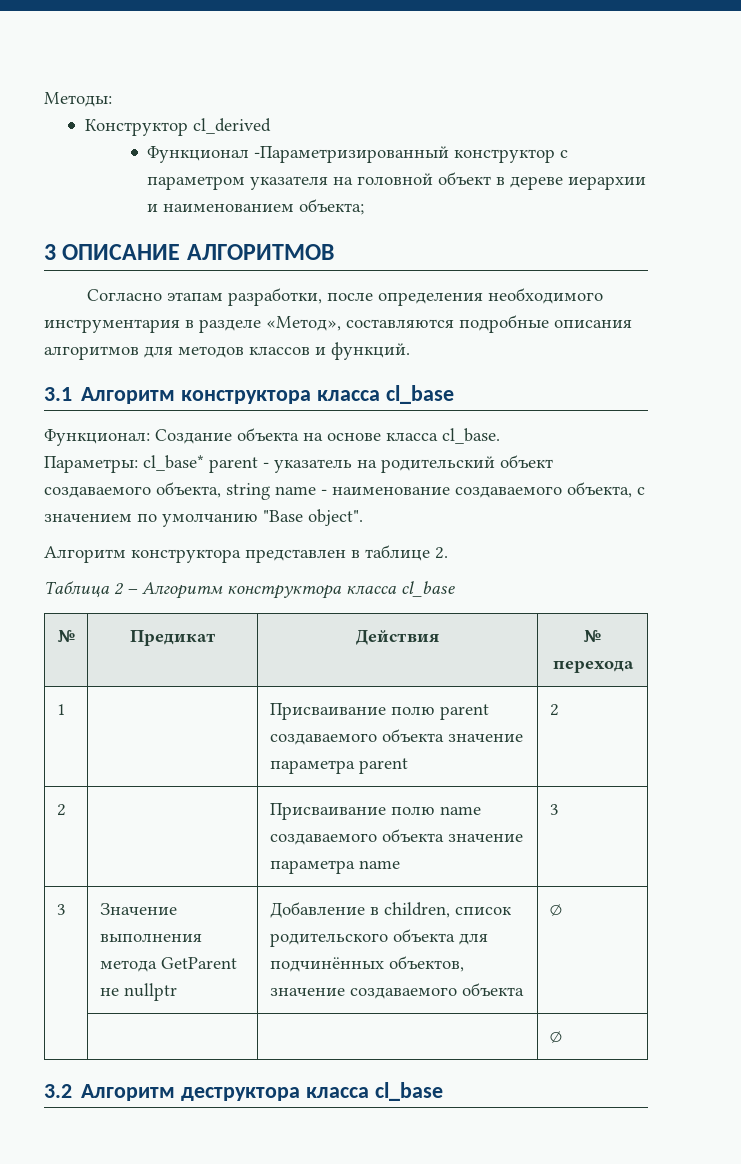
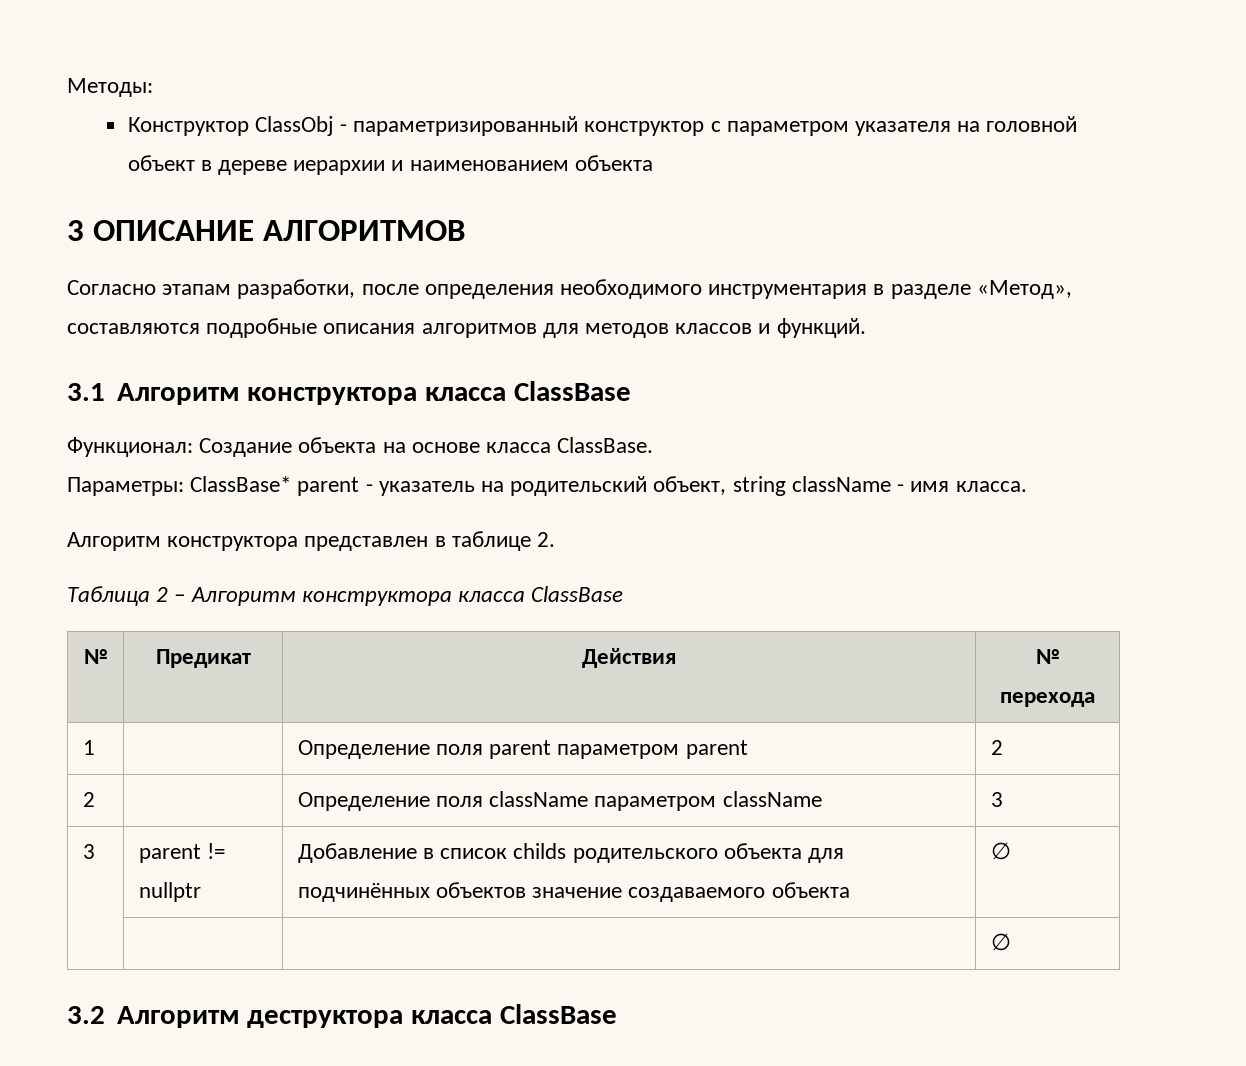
- Конструктор cl_derived
- Функционал -Параметризированный конструктор с параметром указателя на головной объект в дереве иерархии и наименованием объекта;
+ Конструктор ClassObj - параметризированный конструктор с параметром указателя на головной объект в дереве иерархии и наименованием объекта
- 3.1 Алгоритм конструктора класса cl_base
+ 3.1 Алгоритм конструктора класса ClassBase
- Функционал: Создание объекта на основе класса cl_base.
+ Функционал: Создание объекта на основе класса ClassBase.
- Параметры: cl_base* parent - указатель на родительский объект создаваемого объекта, string name - наименование создаваемого объекта, с значением по умолчанию "Base object".
+ Параметры: ClassBase* parent - указатель на родительский объект, string className - имя класса.
- Таблица 2 – Алгоритм конструктора класса cl_base
+ Таблица 2 – Алгоритм конструктора класса ClassBase
- 1 | | Присваивание полю parent создаваемого объекта значение параметра parent | 2
- 2 | | Присваивание полю name создаваемого объекта значение параметра name | 3
- 3 | Значение выполнения метода GetParent не nullptr | Добавление в children, список родительского объекта для подчинённых объектов, значение создаваемого объекта | ∅
+ 1 | | Определение поля parent параметром parent | 2
+ 2 | | Определение поля className параметром className | 3
+ 3 | parent != nullptr | Добавление в список childs родительского объекта для подчинённых объектов значение создаваемого объекта | ∅
- 3.2 Алгоритм деструктора класса cl_base
+ 3.2 Алгоритм деструктора класса ClassBase

